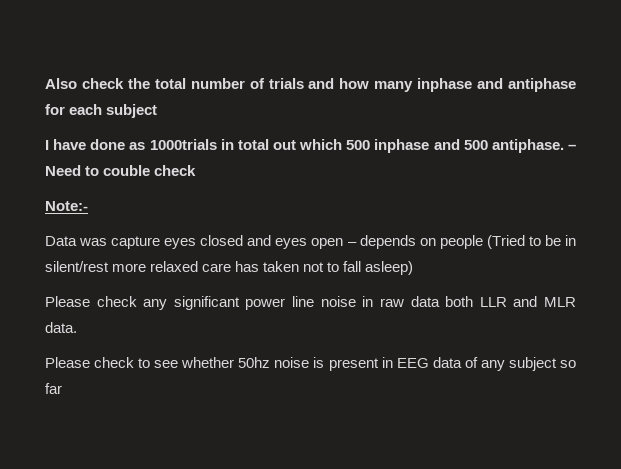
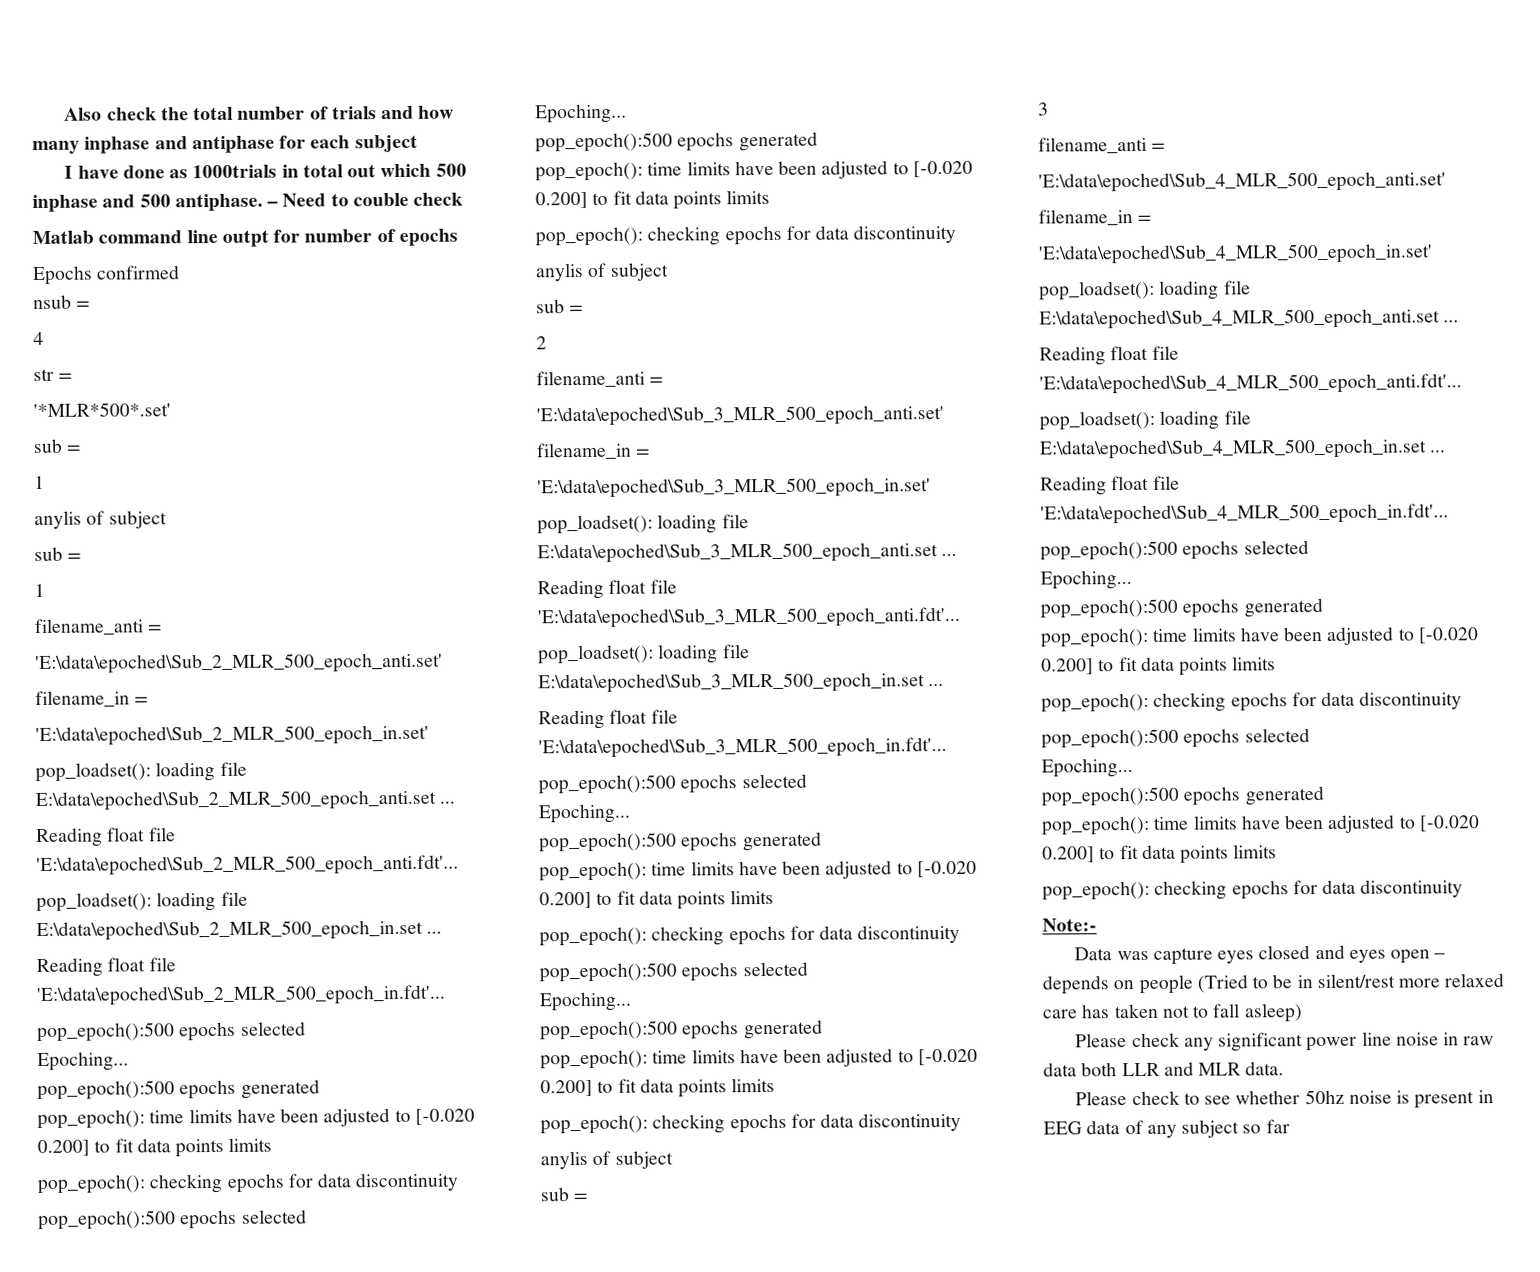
+ Matlab command line outpt for number of epochs
+ Epochs confirmed
+ nsub =
+ 4
+ str =
+ '*MLR*500*.set'
+ sub =
+ 1
+ anylis of subject
+ sub =
+ 1
+ filename_anti =
+ 'E:\data\epoched\Sub_2_MLR_500_epoch_anti.set'
+ filename_in =
+ 'E:\data\epoched\Sub_2_MLR_500_epoch_in.set'
+ pop_loadset(): loading file E:\data\epoched\Sub_2_MLR_500_epoch_anti.set ...
+ Reading float file 'E:\data\epoched\Sub_2_MLR_500_epoch_anti.fdt'...
+ pop_loadset(): loading file E:\data\epoched\Sub_2_MLR_500_epoch_in.set ...
+ Reading float file 'E:\data\epoched\Sub_2_MLR_500_epoch_in.fdt'...
+ pop_epoch():500 epochs selected
+ Epoching...
+ pop_epoch():500 epochs generated
+ pop_epoch(): time limits have been adjusted to [-0.020 0.200] to fit data points limits
+ pop_epoch(): checking epochs for data discontinuity
+ pop_epoch():500 epochs selected
+ Epoching...
+ pop_epoch():500 epochs generated
+ pop_epoch(): time limits have been adjusted to [-0.020 0.200] to fit data points limits
+ pop_epoch(): checking epochs for data discontinuity
+ anylis of subject
+ sub =
+ 2
+ filename_anti =
+ 'E:\data\epoched\Sub_3_MLR_500_epoch_anti.set'
+ filename_in =
+ 'E:\data\epoched\Sub_3_MLR_500_epoch_in.set'
+ pop_loadset(): loading file E:\data\epoched\Sub_3_MLR_500_epoch_anti.set ...
+ Reading float file 'E:\data\epoched\Sub_3_MLR_500_epoch_anti.fdt'...
+ pop_loadset(): loading file E:\data\epoched\Sub_3_MLR_500_epoch_in.set ...
+ Reading float file 'E:\data\epoched\Sub_3_MLR_500_epoch_in.fdt'...
+ pop_epoch():500 epochs selected
+ Epoching...
+ pop_epoch():500 epochs generated
+ pop_epoch(): time limits have been adjusted to [-0.020 0.200] to fit data points limits
+ pop_epoch(): checking epochs for data discontinuity
+ pop_epoch():500 epochs selected
+ Epoching...
+ pop_epoch():500 epochs generated
+ pop_epoch(): time limits have been adjusted to [-0.020 0.200] to fit data points limits
+ pop_epoch(): checking epochs for data discontinuity
+ anylis of subject
+ sub =
+ 3
+ filename_anti =
+ 'E:\data\epoched\Sub_4_MLR_500_epoch_anti.set'
+ filename_in =
+ 'E:\data\epoched\Sub_4_MLR_500_epoch_in.set'
+ pop_loadset(): loading file E:\data\epoched\Sub_4_MLR_500_epoch_anti.set ...
+ Reading float file 'E:\data\epoched\Sub_4_MLR_500_epoch_anti.fdt'...
+ pop_loadset(): loading file E:\data\epoched\Sub_4_MLR_500_epoch_in.set ...
+ Reading float file 'E:\data\epoched\Sub_4_MLR_500_epoch_in.fdt'...
+ pop_epoch():500 epochs selected
+ Epoching...
+ pop_epoch():500 epochs generated
+ pop_epoch(): time limits have been adjusted to [-0.020 0.200] to fit data points limits
+ pop_epoch(): checking epochs for data discontinuity
+ pop_epoch():500 epochs selected
+ Epoching...
+ pop_epoch():500 epochs generated
+ pop_epoch(): time limits have been adjusted to [-0.020 0.200] to fit data points limits
+ pop_epoch(): checking epochs for data discontinuity

